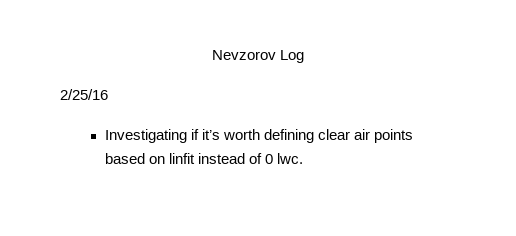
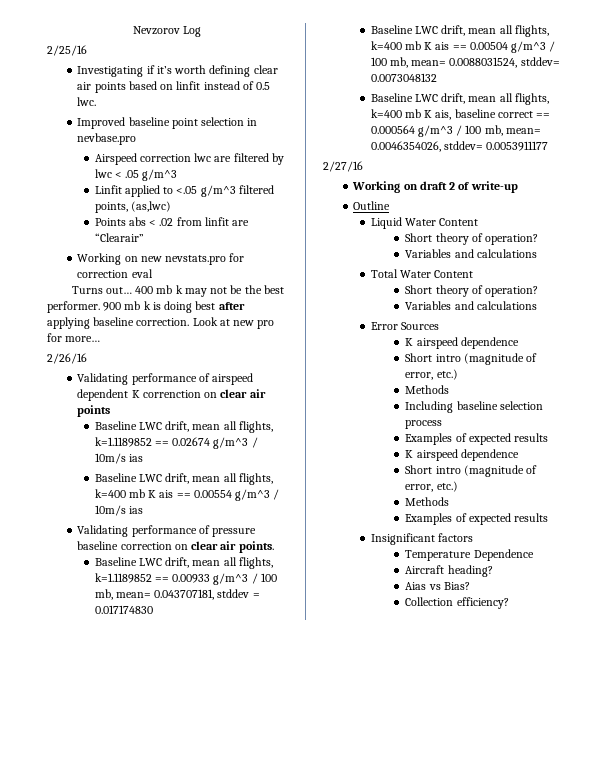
- Investigating if it’s worth defining clear air points based on linfit instead of 0 lwc.
+ Investigating if it’s worth defining clear air points based on linfit instead of 0.5 lwc.
+ Improved baseline point selection in nevbase.pro
+ Airspeed correction lwc are filtered by lwc < .05 g/m^3
+ Linfit applied to <.05 g/m^3 filtered points, (as,lwc)
+ Points abs < .02 from linfit are “Clearair”
+ Working on new nevstats.pro for correction eval
+ Turns out… 400 mb k may not be the best performer. 900 mb k is doing best after applying baseline correction. Look at new pro for more…
+ 2/26/16
+ Validating performance of airspeed dependent K correnction on clear air points
+ Baseline LWC drift, mean all flights, k=1.1189852 == 0.02674 g/m^3 / 10m/s ias
+ Baseline LWC drift, mean all flights, k=400 mb K ais == 0.00554 g/m^3 / 10m/s ias
+ Validating performance of pressure baseline correction on clear air points.
+ Baseline LWC drift, mean all flights, k=1.1189852 == 0.00933 g/m^3 / 100 mb, mean= 0.043707181, stddev = 0.017174830
+ Baseline LWC drift, mean all flights, k=400 mb K ais == 0.00504 g/m^3 / 100 mb, mean= 0.0088031524, stddev= 0.0073048132
+ Baseline LWC drift, mean all flights, k=400 mb K ais, baseline correct == 0.000564 g/m^3 / 100 mb, mean= 0.0046354026, stddev= 0.0053911177
+ 2/27/16
+ Working on draft 2 of write-up
+ Outline
+ Liquid Water Content
+ Short theory of operation?
+ Variables and calculations
+ Total Water Content
+ Short theory of operation?
+ Variables and calculations
+ Error Sources
+ K airspeed dependence
+ Short intro (magnitude of error, etc.)
+ Methods
+ Including baseline selection process
+ Examples of expected results
+ K airspeed dependence
+ Short intro (magnitude of error, etc.)
+ Methods
+ Examples of expected results
+ Insignificant factors
+ Temperature Dependence
+ Aircraft heading?
+ Aias vs Bias?
+ Collection efficiency?

